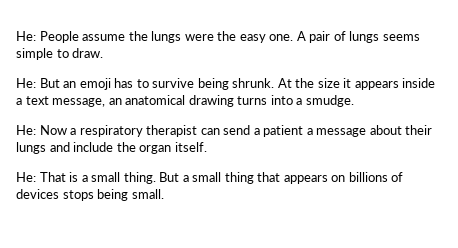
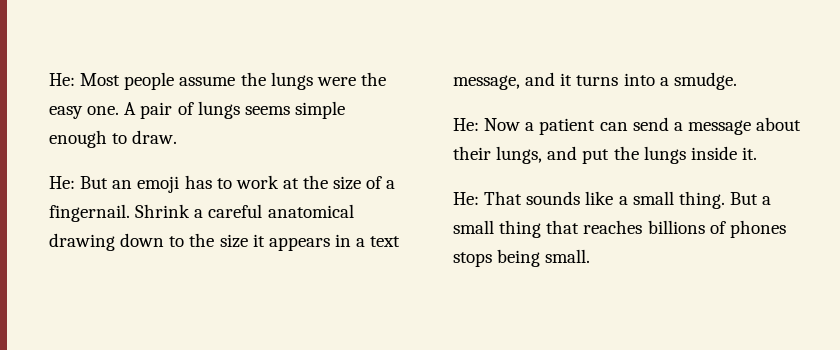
- He: People assume the lungs were the easy one.
+ He: Most people assume the lungs were the easy one.
- A pair of lungs seems simple to draw.
+ A pair of lungs seems simple enough to draw.
- He: But an emoji has to survive being shrunk. At the size it appears inside a text message, an anatomical drawing turns into a smudge.
+ He: But an emoji has to work at the size of a fingernail. Shrink a careful anatomical drawing down to the size it appears in a text message, and it turns into a smudge.
- He: Now a respiratory therapist can send a patient a message about their lungs and include the organ itself.
+ He: Now a patient can send a message about their lungs, and put the lungs inside it.
- He: That is a small thing.
+ He: That sounds like a small thing.
- But a small thing that appears on billions of devices stops being small.
+ But a small thing that reaches billions of phones stops being small.

